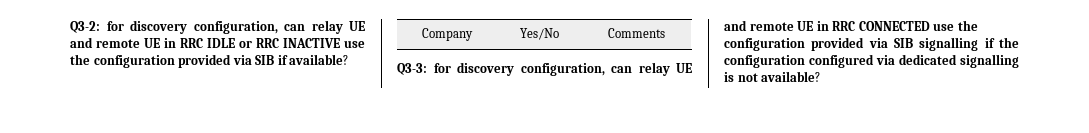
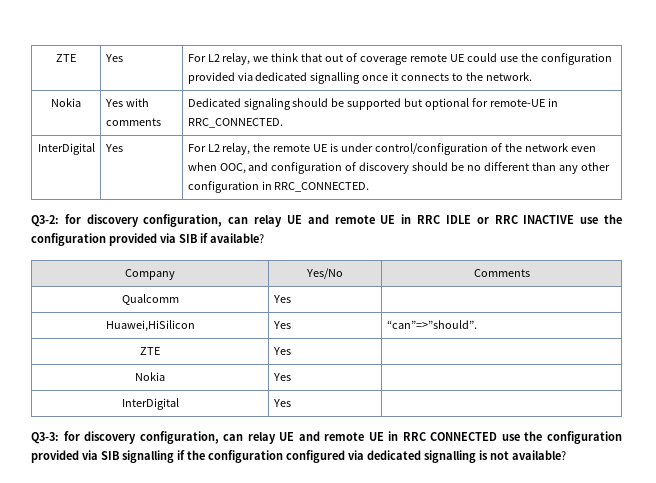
+ ZTE | Yes | For L2 relay, we think that out of coverage remote UE could use the configuration provided via dedicated signalling once it connects to the network.
+ Nokia | Yes with comments | Dedicated signaling should be supported but optional for remote-UE in RRC_CONNECTED.
+ InterDigital | Yes | For L2 relay, the remote UE is under control/configuration of the network even when OOC, and configuration of discovery should be no different than any other configuration in RRC_CONNECTED.
+ Qualcomm | Yes |
+ Huawei,HiSilicon | Yes | “can”=>”should”.
+ ZTE | Yes |
+ Nokia | Yes |
+ InterDigital | Yes |

